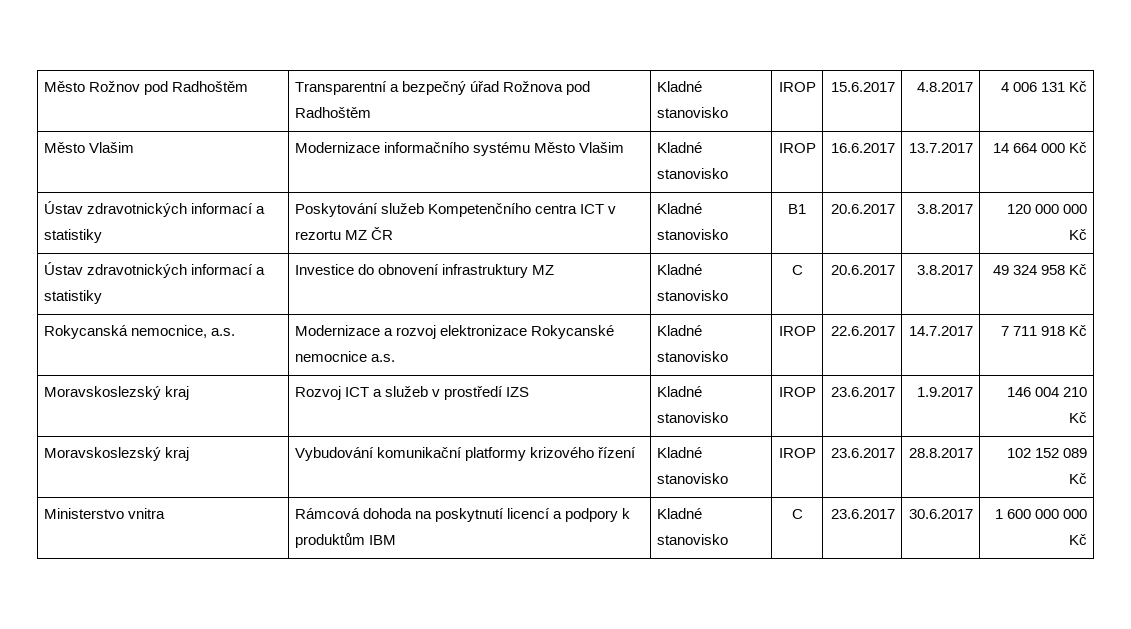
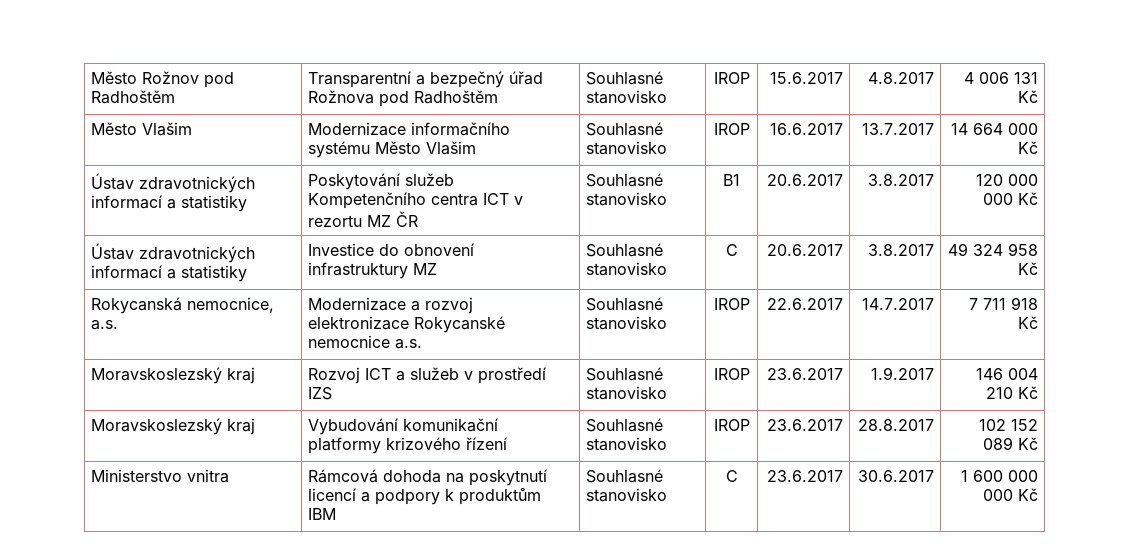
- Město Rožnov pod Radhoštěm | Transparentní a bezpečný úřad Rožnova pod Radhoštěm | Kladné stanovisko | IROP | 15.6.2017 | 4.8.2017 | 4 006 131 Kč
+ Město Rožnov pod Radhoštěm | Transparentní a bezpečný úřad Rožnova pod Radhoštěm | Souhlasné stanovisko | IROP | 15.6.2017 | 4.8.2017 | 4 006 131 Kč
- Město Vlašim | Modernizace informačního systému Město Vlašim | Kladné stanovisko | IROP | 16.6.2017 | 13.7.2017 | 14 664 000 Kč
+ Město Vlašim | Modernizace informačního systému Město Vlašim | Souhlasné stanovisko | IROP | 16.6.2017 | 13.7.2017 | 14 664 000 Kč
- Ústav zdravotnických informací a statistiky | Poskytování služeb Kompetenčního centra ICT v rezortu MZ ČR | Kladné stanovisko | B1 | 20.6.2017 | 3.8.2017 | 120 000 000 Kč
+ Ústav zdravotnických informací a statistiky | Poskytování služeb Kompetenčního centra ICT v rezortu MZ ČR | Souhlasné stanovisko | B1 | 20.6.2017 | 3.8.2017 | 120 000 000 Kč
- Ústav zdravotnických informací a statistiky | Investice do obnovení infrastruktury MZ | Kladné stanovisko | C | 20.6.2017 | 3.8.2017 | 49 324 958 Kč
+ Ústav zdravotnických informací a statistiky | Investice do obnovení infrastruktury MZ | Souhlasné stanovisko | C | 20.6.2017 | 3.8.2017 | 49 324 958 Kč
- Rokycanská nemocnice, a.s. | Modernizace a rozvoj elektronizace Rokycanské nemocnice a.s. | Kladné stanovisko | IROP | 22.6.2017 | 14.7.2017 | 7 711 918 Kč
+ Rokycanská nemocnice, a.s. | Modernizace a rozvoj elektronizace Rokycanské nemocnice a.s. | Souhlasné stanovisko | IROP | 22.6.2017 | 14.7.2017 | 7 711 918 Kč
- Moravskoslezský kraj | Rozvoj ICT a služeb v prostředí IZS | Kladné stanovisko | IROP | 23.6.2017 | 1.9.2017 | 146 004 210 Kč
+ Moravskoslezský kraj | Rozvoj ICT a služeb v prostředí IZS | Souhlasné stanovisko | IROP | 23.6.2017 | 1.9.2017 | 146 004 210 Kč
- Moravskoslezský kraj | Vybudování komunikační platformy krizového řízení | Kladné stanovisko | IROP | 23.6.2017 | 28.8.2017 | 102 152 089 Kč
+ Moravskoslezský kraj | Vybudování komunikační platformy krizového řízení | Souhlasné stanovisko | IROP | 23.6.2017 | 28.8.2017 | 102 152 089 Kč
- Ministerstvo vnitra | Rámcová dohoda na poskytnutí licencí a podpory k produktům IBM | Kladné stanovisko | C | 23.6.2017 | 30.6.2017 | 1 600 000 000 Kč
+ Ministerstvo vnitra | Rámcová dohoda na poskytnutí licencí a podpory k produktům IBM | Souhlasné stanovisko | C | 23.6.2017 | 30.6.2017 | 1 600 000 000 Kč

